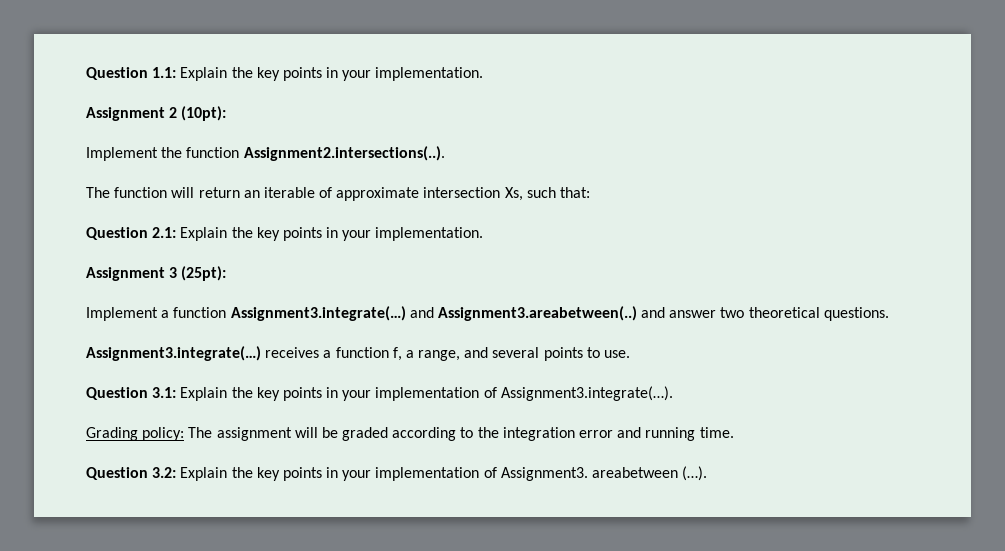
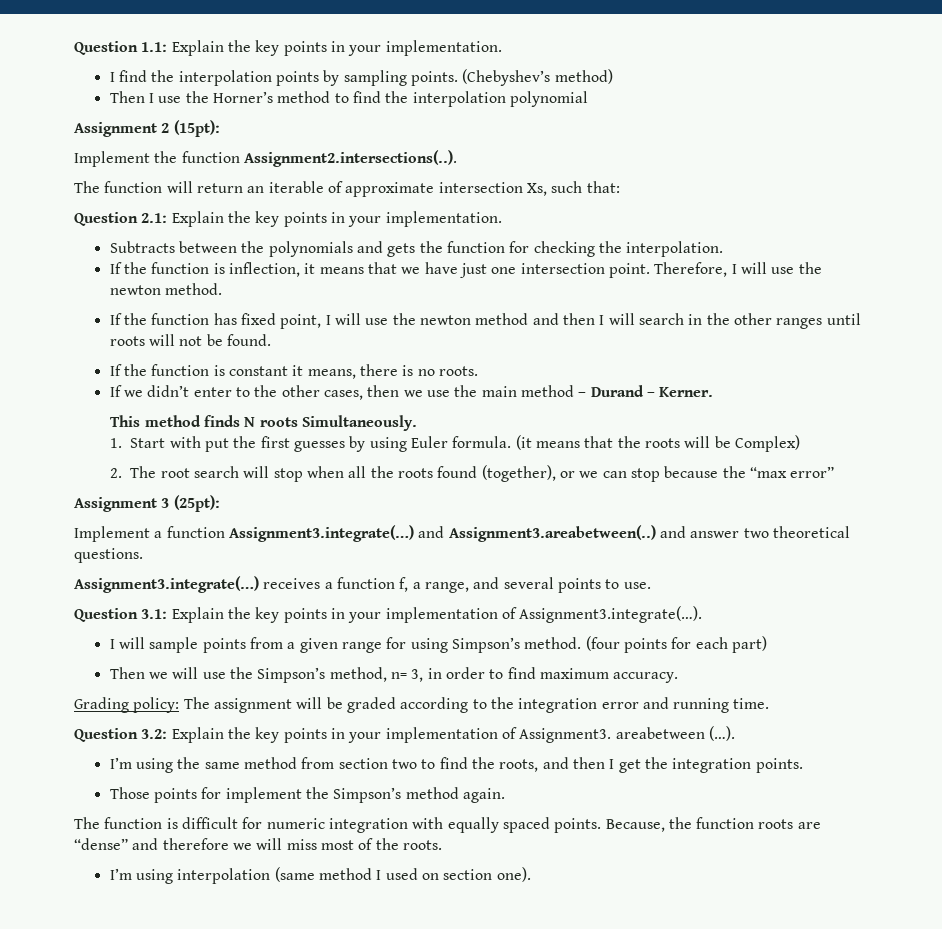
+ I find the interpolation points by sampling points. (Chebyshev’s method)
+ Then I use the Horner’s method to find the interpolation polynomial
- Assignment 2 (10pt):
+ Assignment 2 (15pt):
+ Subtracts between the polynomials and gets the function for checking the interpolation.
+ If the function is inflection, it means that we have just one intersection point. Therefore, I will use the newton method.
+ If the function has fixed point, I will use the newton method and then I will search in the other ranges until roots will not be found.
+ If the function is constant it means, there is no roots.
+ If we didn’t enter to the other cases, then we use the main method – Durand – Kerner.
+ This method finds N roots Simultaneously.
+ 1. Start with put the first guesses by using Euler formula. (it means that the roots will be Complex)
+ 2. The root search will stop when all the roots found (together), or we can stop because the “max error”
+ I will sample points from a given range for using Simpson’s method. (four points for each part)
+ Then we will use the Simpson’s method, n= 3, in order to find maximum accuracy.
+ I’m using the same method from section two to find the roots, and then I get the integration points.
+ Those points for implement the Simpson’s method again.
+ The function is difficult for numeric integration with equally spaced points. Because, the function roots are “dense” and therefore we will miss most of the roots.
+ I’m using interpolation (same method I used on section one).

